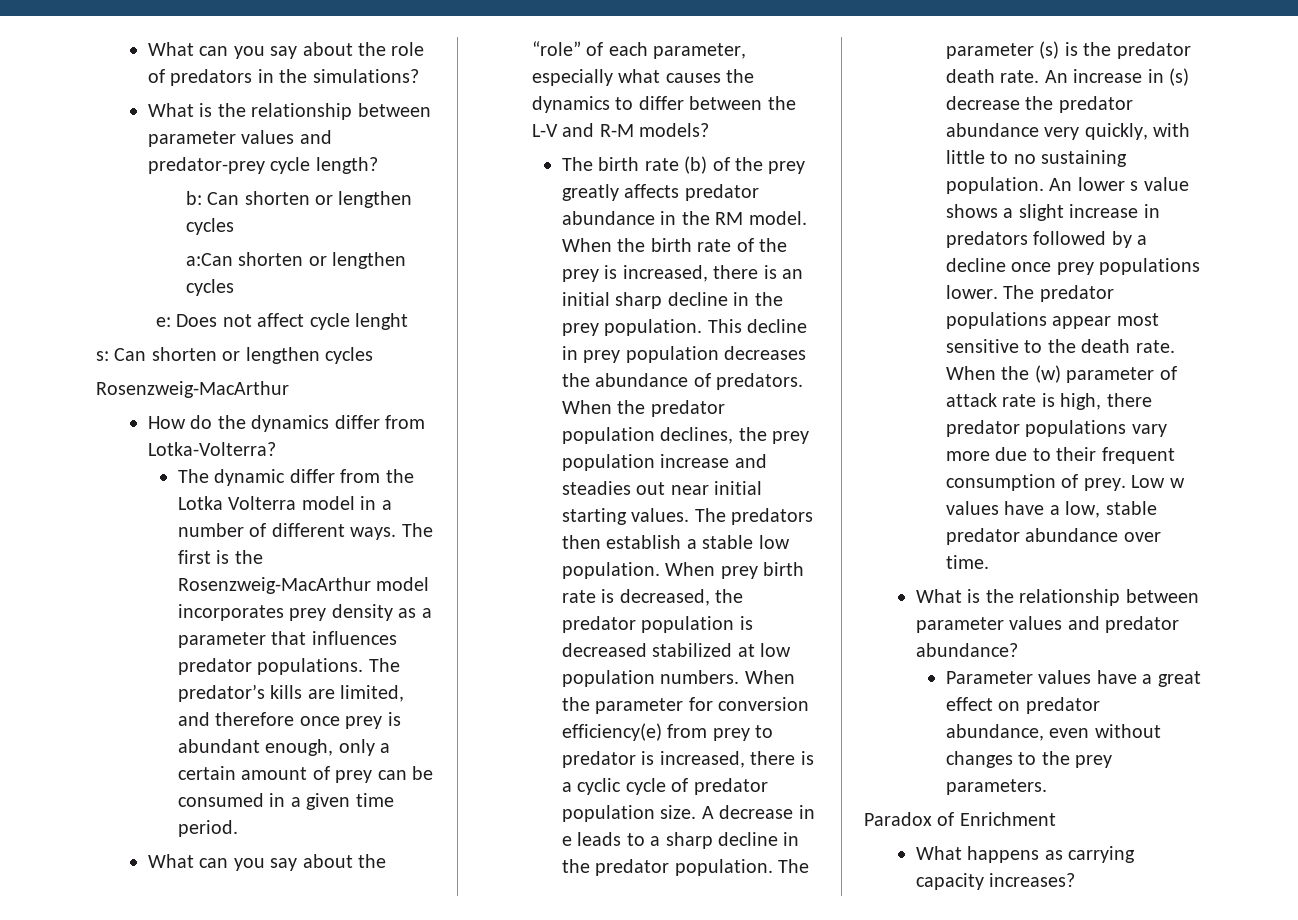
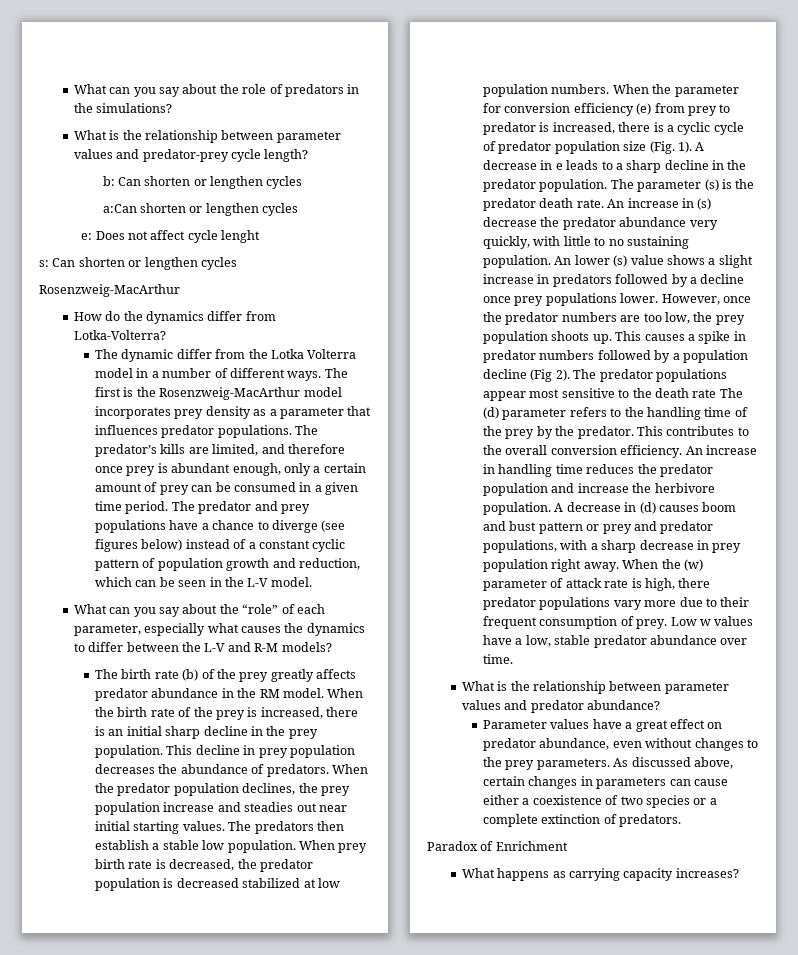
+ The predator and prey populations have a chance to diverge (see figures below) instead of a constant cyclic pattern of population growth and reduction, which can be seen in the L-V model.
- When the parameter for conversion efficiency(e) from prey to predator is increased, there is a cyclic cycle of predator population size.
+ When the parameter for conversion efficiency (e) from prey to predator is increased, there is a cyclic cycle of predator population size (Fig. 1).
- An lower s value shows a slight increase in predators followed by a decline once prey populations lower.
+ An lower (s) value shows a slight increase in predators followed by a decline once prey populations lower.
+ However, once the predator numbers are too low, the prey population shoots up. This causes a spike in predator numbers followed by a population decline (Fig 2).
- The predator populations appear most sensitive to the death rate.
+ The predator populations appear most sensitive to the death rate The (d) parameter refers to the handling time of the prey by the predator. This contributes to the overall conversion efficiency. An increase in handling time reduces the predator population and increase the herbivore population. A decrease in (d) causes boom and bust pattern or prey and predator populations, with a sharp decrease in prey population right away.
+ As discussed above, certain changes in parameters can cause either a coexistence of two species or a complete extinction of predators.

